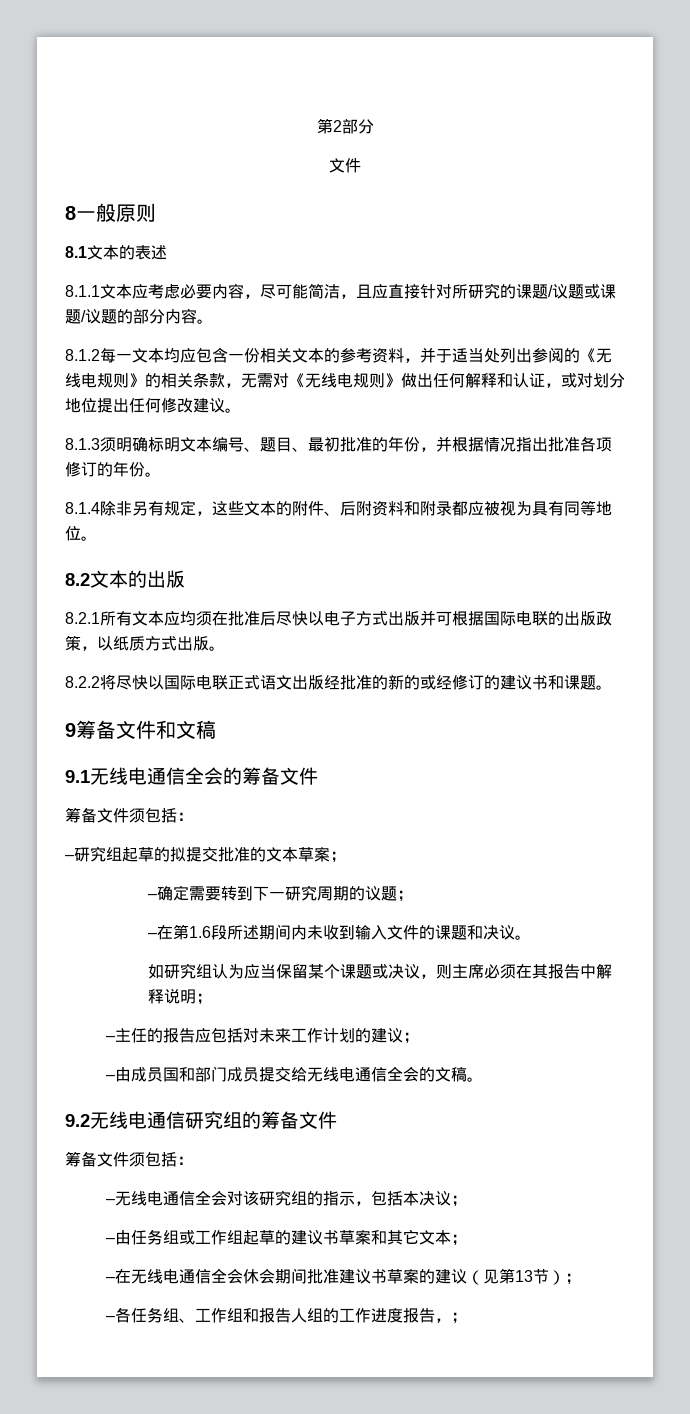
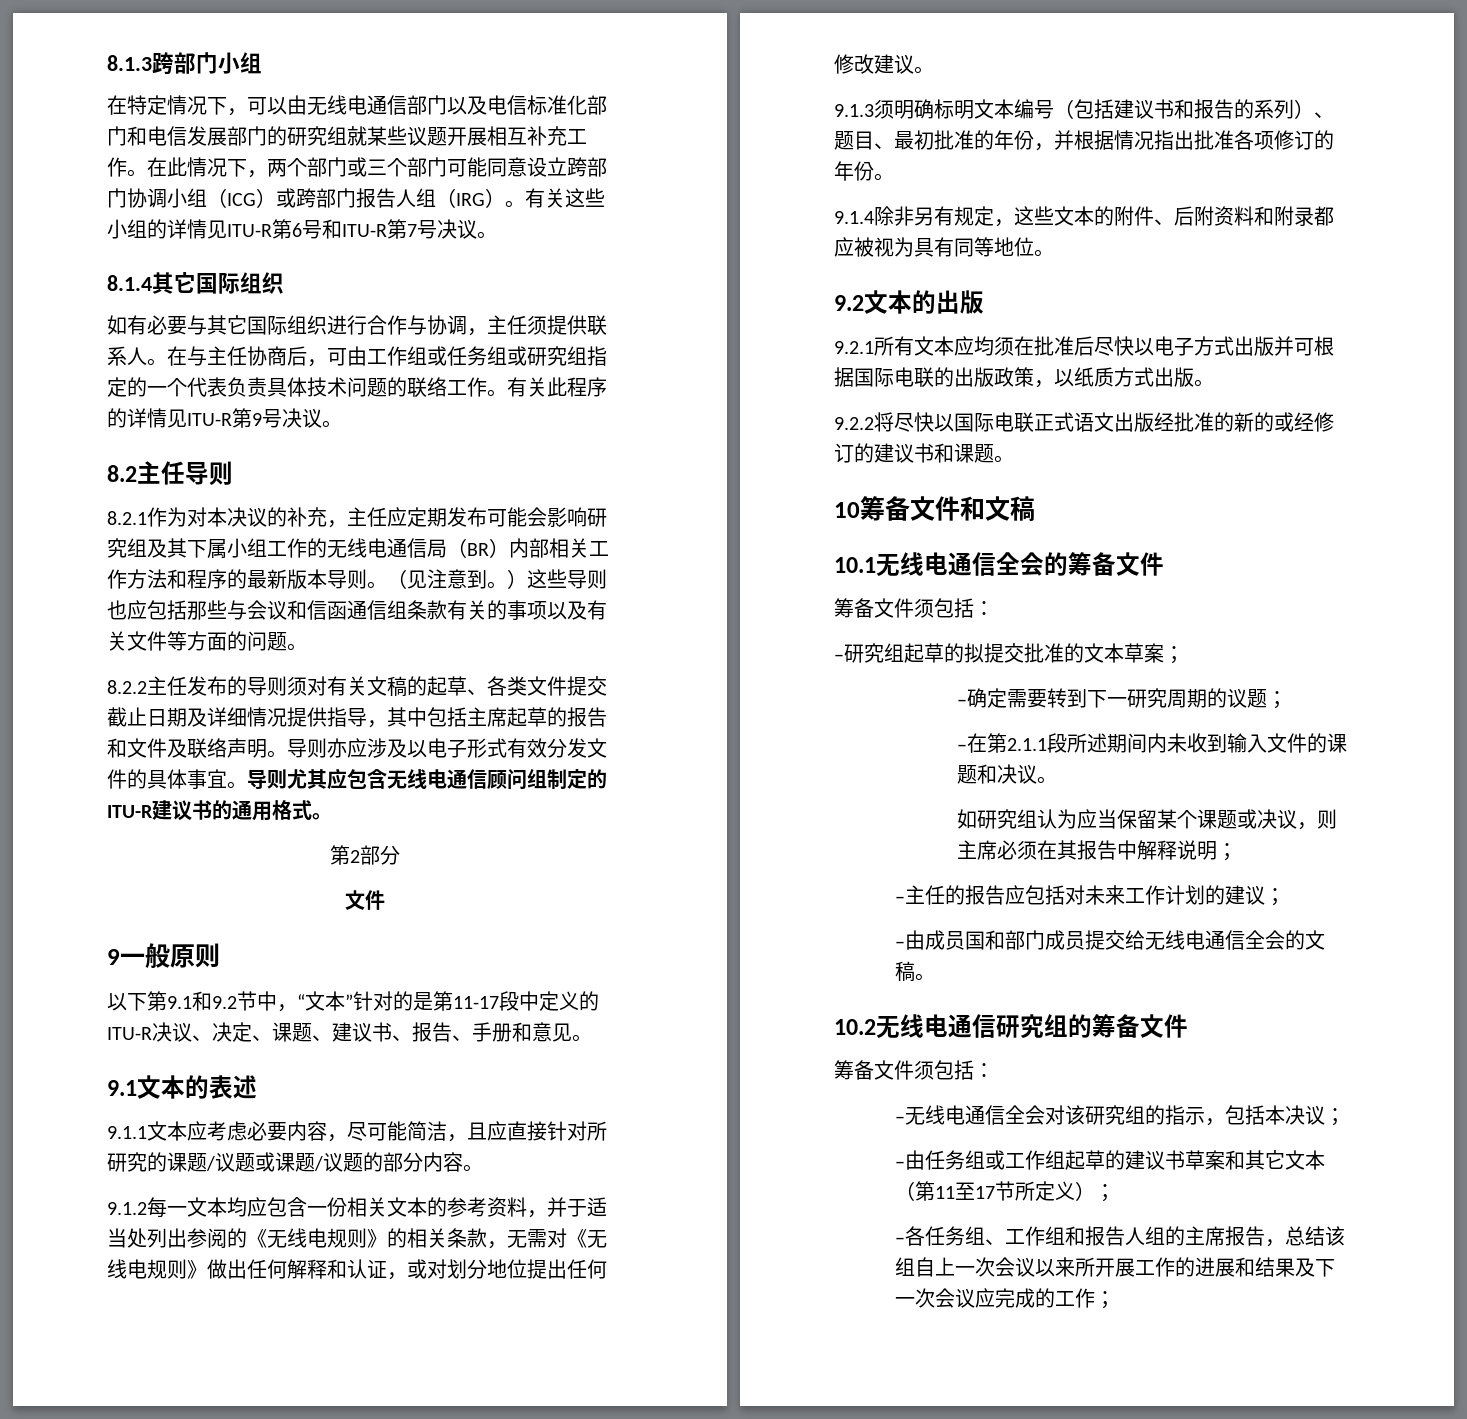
+ 8.1.3跨部门小组
+ 在特定情况下，可以由无线电通信部门以及电信标准化部门和电信发展部门的研究组就某些议题开展相互补充工作。在此情况下，两个部门或三个部门可能同意设立跨部门协调小组（ICG）或跨部门报告人组（IRG）。有关这些小组的详情见ITU-R第6号和ITU-R第7号决议。
+ 8.1.4其它国际组织
+ 如有必要与其它国际组织进行合作与协调，主任须提供联系人。在与主任协商后，可由工作组或任务组或研究组指定的一个代表负责具体技术问题的联络工作。有关此程序的详情见ITU-R第9号决议。
+ 8.2主任导则
+ 8.2.1作为对本决议的补充，主任应定期发布可能会影响研究组及其下属小组工作的无线电通信局（BR）内部相关工作方法和程序的最新版本导则。（见注意到。）这些导则也应包括那些与会议和信函通信组条款有关的事项以及有关文件等方面的问题。
+ 8.2.2主任发布的导则须对有关文稿的起草、各类文件提交截止日期及详细情况提供指导，其中包括主席起草的报告和文件及联络声明。导则亦应涉及以电子形式有效分发文件的具体事宜。导则尤其应包含无线电通信顾问组制定的ITU-R建议书的通用格式。
- 8一般原则
+ 9一般原则
- 8.1文本的表述
+ 以下第9.1和9.2节中，“文本”针对的是第11-17段中定义的ITU-R决议、决定、课题、建议书、报告、手册和意见。
+ 9.1文本的表述
- 8.1.1文本应考虑必要内容，尽可能简洁，且应直接针对所研究的课题/议题或课题/议题的部分内容。
+ 9.1.1文本应考虑必要内容，尽可能简洁，且应直接针对所研究的课题/议题或课题/议题的部分内容。
- 8.1.2每一文本均应包含一份相关文本的参考资料，并于适当处列出参阅的《无线电规则》的相关条款，无需对《无线电规则》做出任何解释和认证，或对划分地位提出任何修改建议。
+ 9.1.2每一文本均应包含一份相关文本的参考资料，并于适当处列出参阅的《无线电规则》的相关条款，无需对《无线电规则》做出任何解释和认证，或对划分地位提出任何修改建议。
- 8.1.3须明确标明文本编号、题目、最初批准的年份，并根据情况指出批准各项修订的年份。
+ 9.1.3须明确标明文本编号（包括建议书和报告的系列）、题目、最初批准的年份，并根据情况指出批准各项修订的年份。
- 8.1.4除非另有规定，这些文本的附件、后附资料和附录都应被视为具有同等地位。
+ 9.1.4除非另有规定，这些文本的附件、后附资料和附录都应被视为具有同等地位。
- 8.2文本的出版
+ 9.2文本的出版
- 8.2.1所有文本应均须在批准后尽快以电子方式出版并可根据国际电联的出版政策，以纸质方式出版。
+ 9.2.1所有文本应均须在批准后尽快以电子方式出版并可根据国际电联的出版政策，以纸质方式出版。
- 8.2.2将尽快以国际电联正式语文出版经批准的新的或经修订的建议书和课题。
+ 9.2.2将尽快以国际电联正式语文出版经批准的新的或经修订的建议书和课题。
- 9筹备文件和文稿
+ 10筹备文件和文稿
- 9.1无线电通信全会的筹备文件
+ 10.1无线电通信全会的筹备文件
- –在第1.6段所述期间内未收到输入文件的课题和决议。
+ –在第2.1.1段所述期间内未收到输入文件的课题和决议。
- 9.2无线电通信研究组的筹备文件
+ 10.2无线电通信研究组的筹备文件
- –由任务组或工作组起草的建议书草案和其它文本；
- –在无线电通信全会休会期间批准建议书草案的建议（见第13节）；
+ –由任务组或工作组起草的建议书草案和其它文本（第11至17节所定义）；
- –各任务组、工作组和报告人组的工作进度报告，；
+ –各任务组、工作组和报告人组的主席报告，总结该组自上一次会议以来所开展工作的进展和结果及下一次会议应完成的工作；

